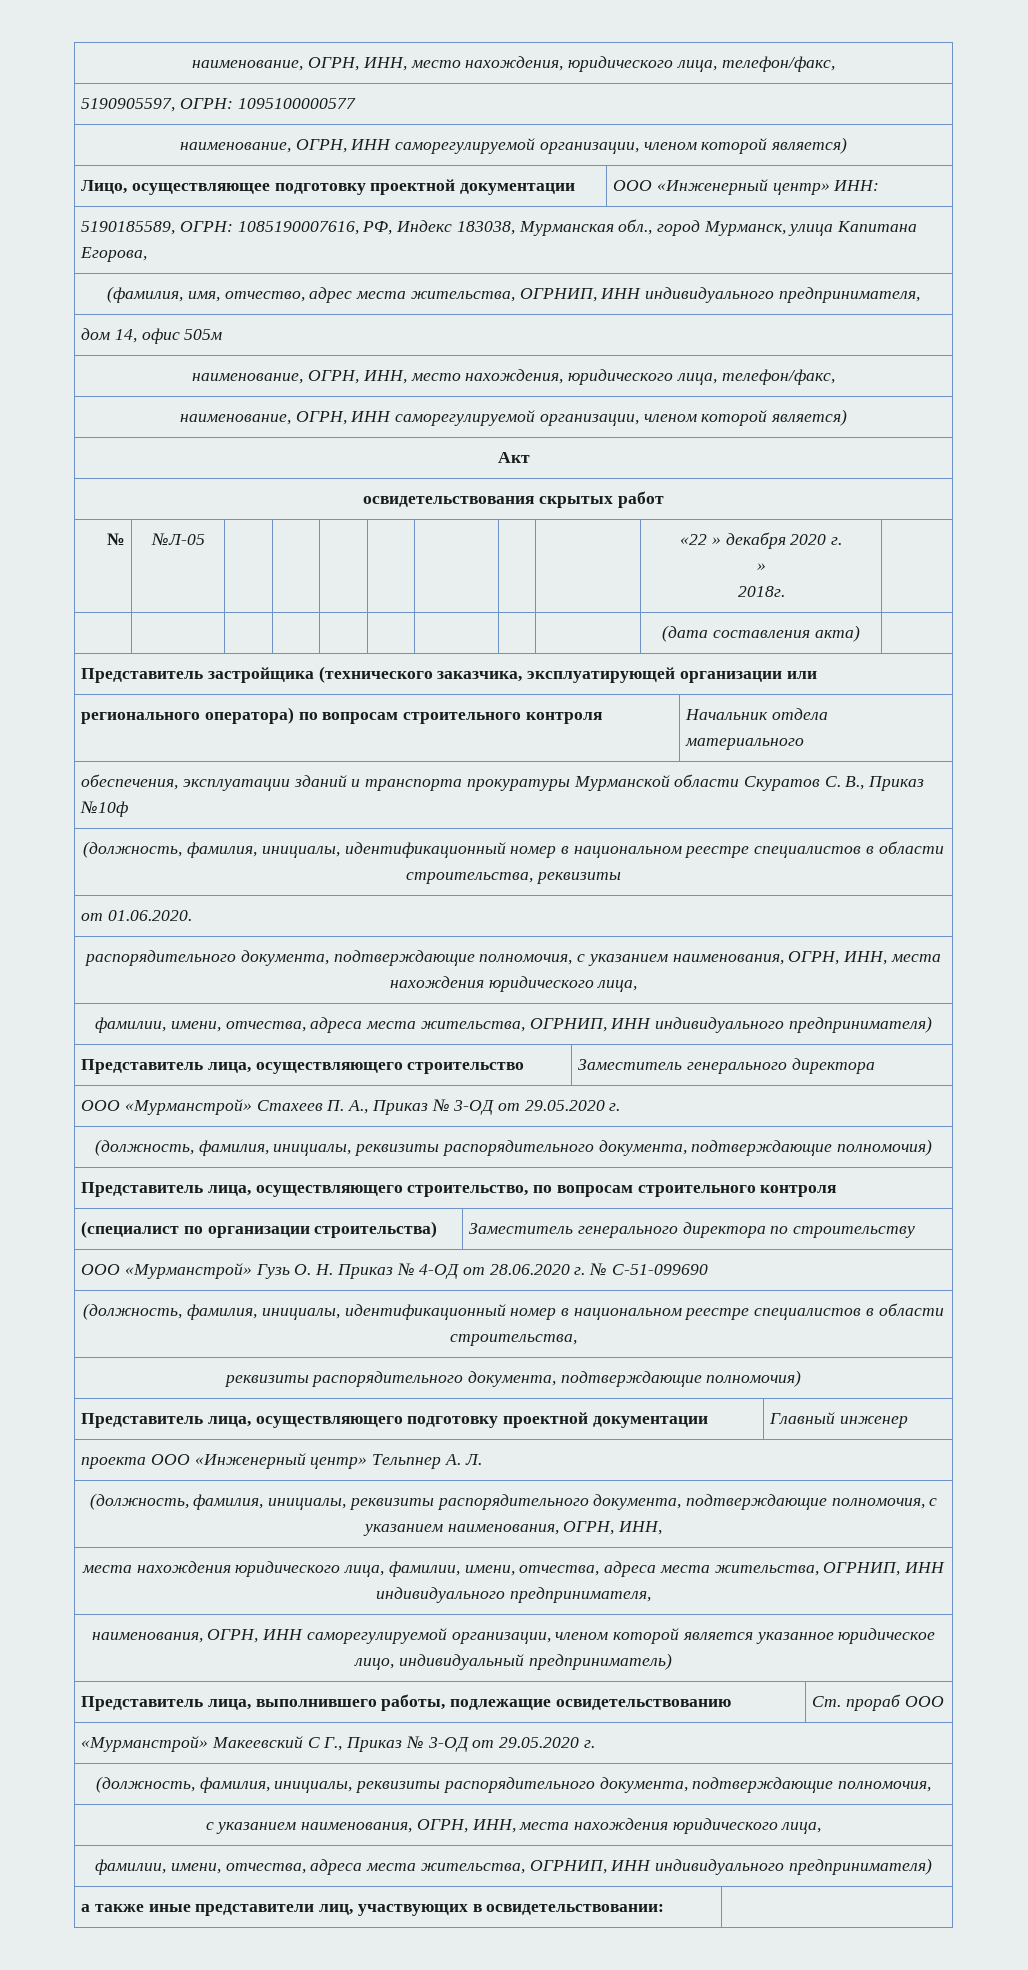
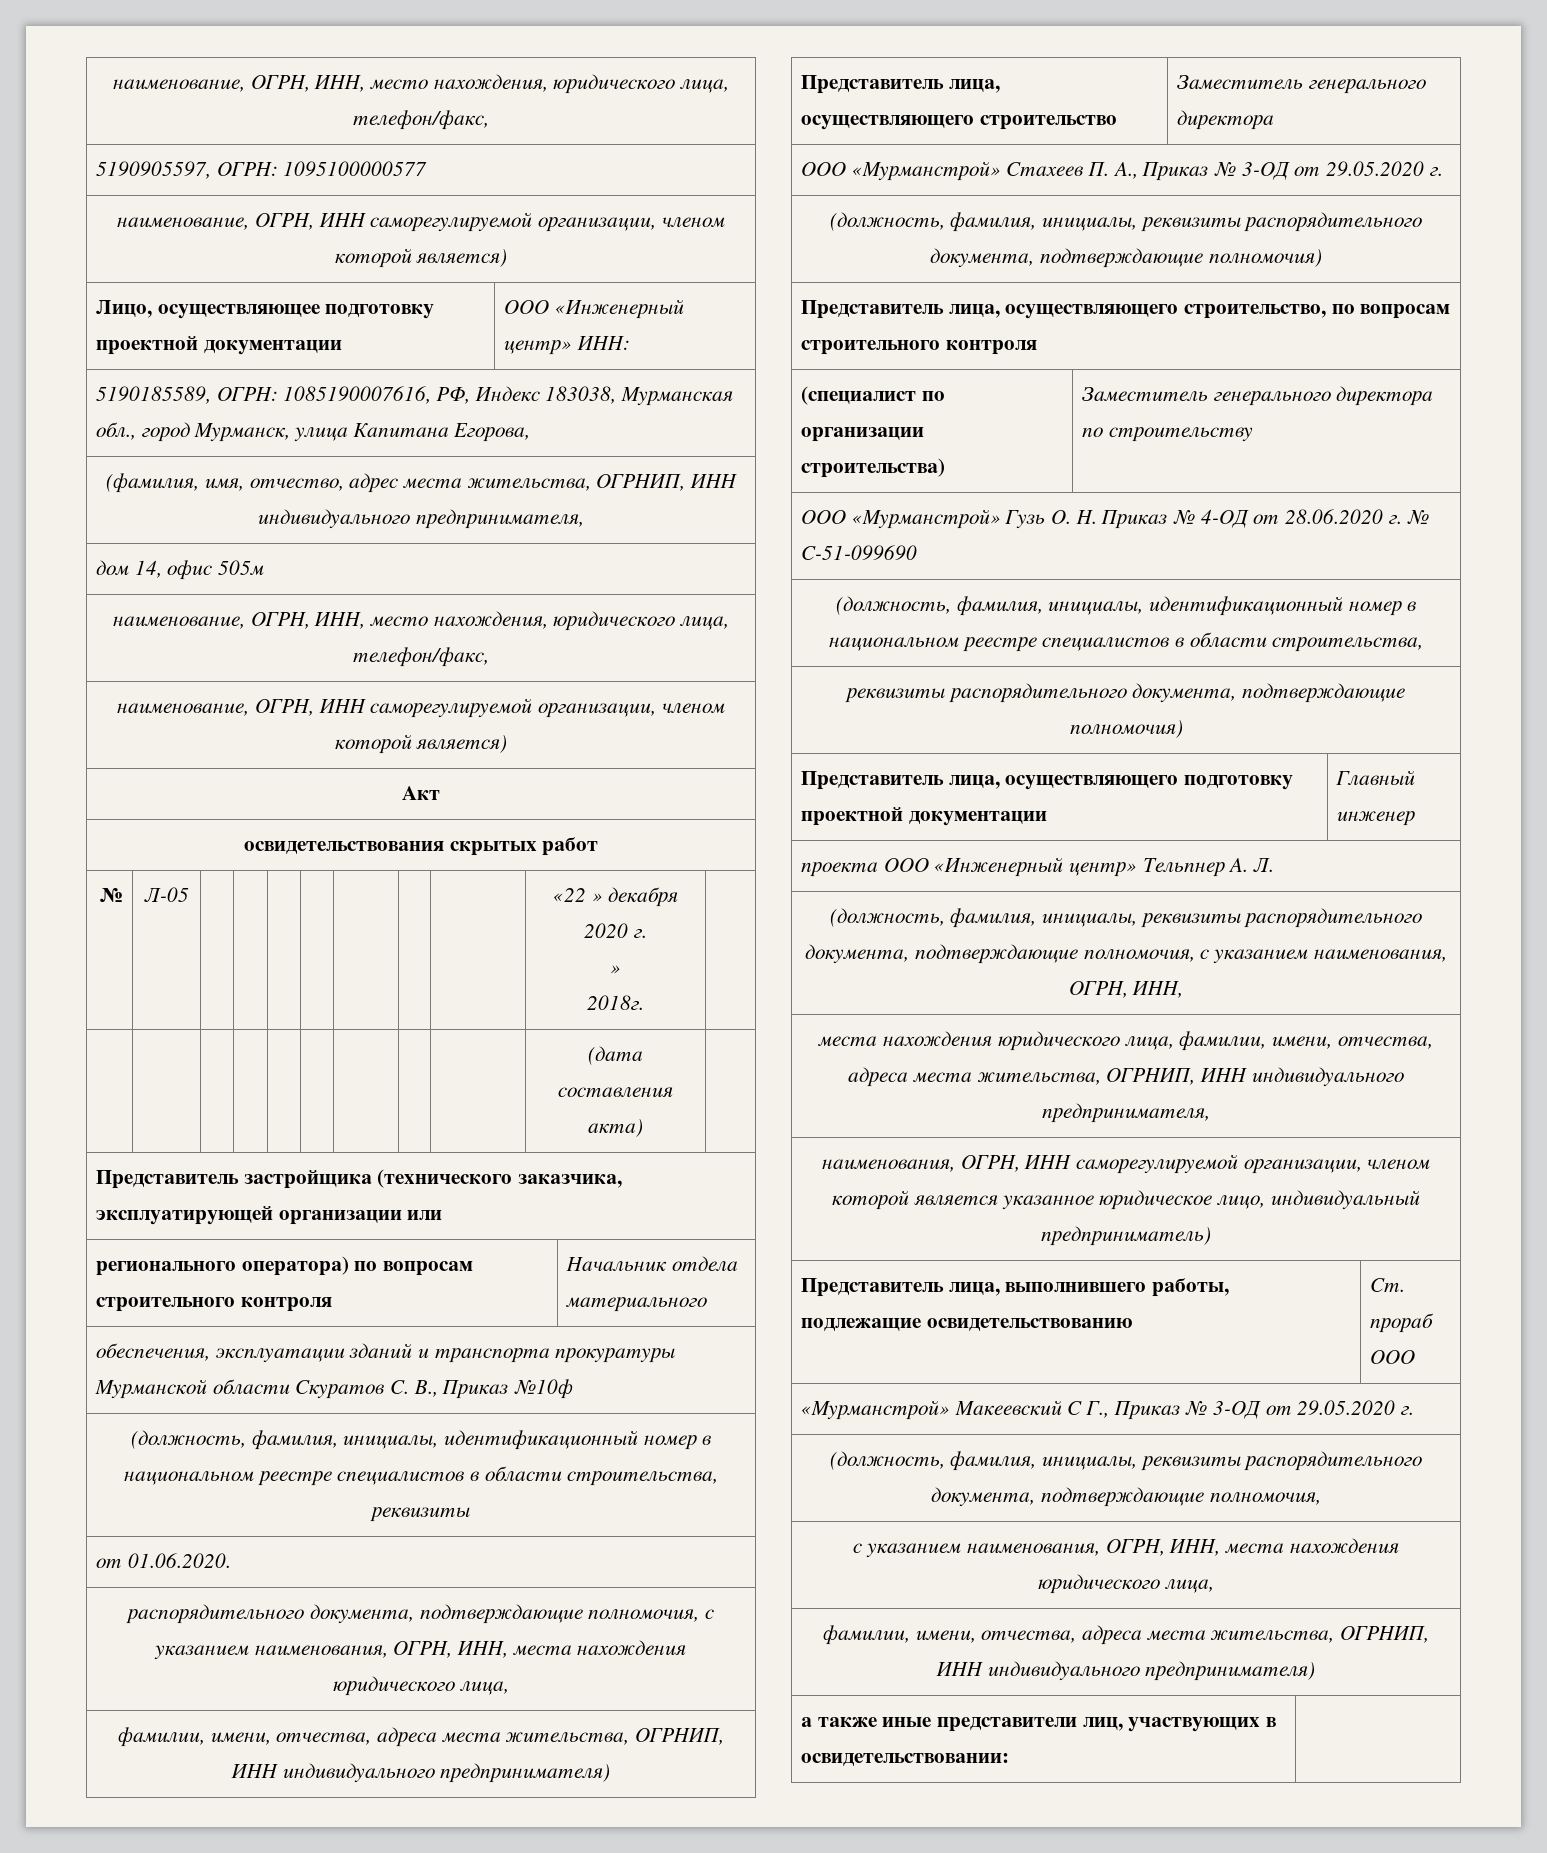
- № | №Л-05 | | | | | | | | «22 » декабря 2020 г.
+ № | Л-05 | | | | | | | | «22 » декабря 2020 г.

